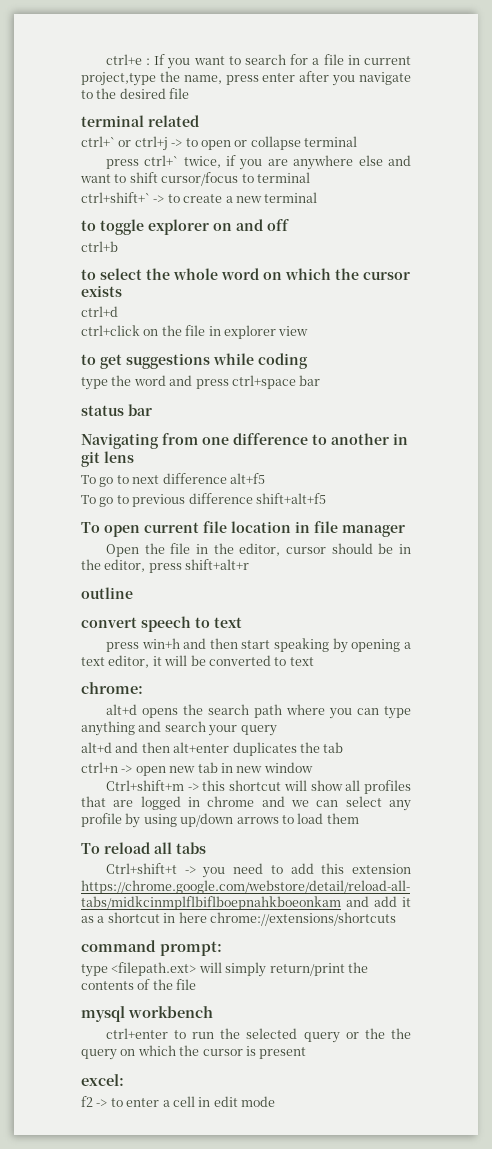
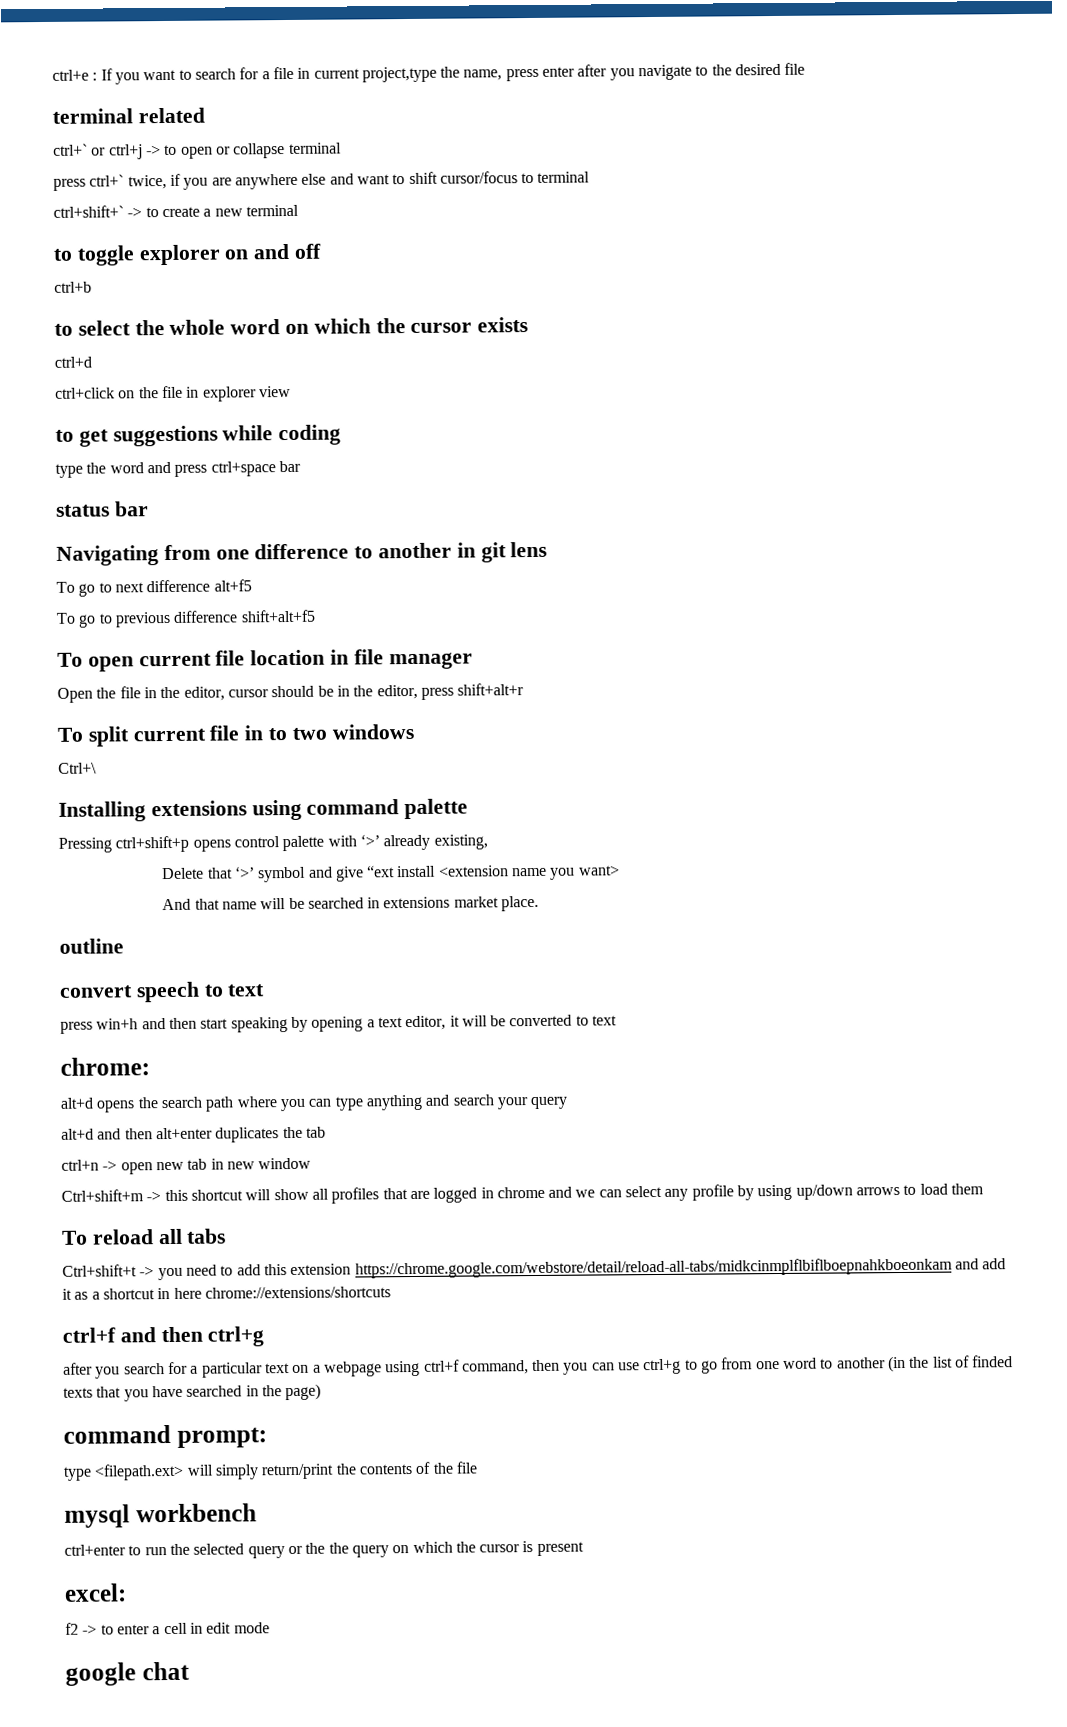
+ To split current file in to two windows
+ Ctrl+\
+ Installing extensions using command palette
+ Pressing ctrl+shift+p opens control palette with ‘>’ already existing,
+ Delete that ‘>’ symbol and give “ext install <extension name you want>
+ And that name will be searched in extensions market place.
+ ctrl+f and then ctrl+g
+ after you search for a particular text on a webpage using ctrl+f command, then you can use ctrl+g to go from one word to another (in the list of finded texts that you have searched in the page)
+ google chat

